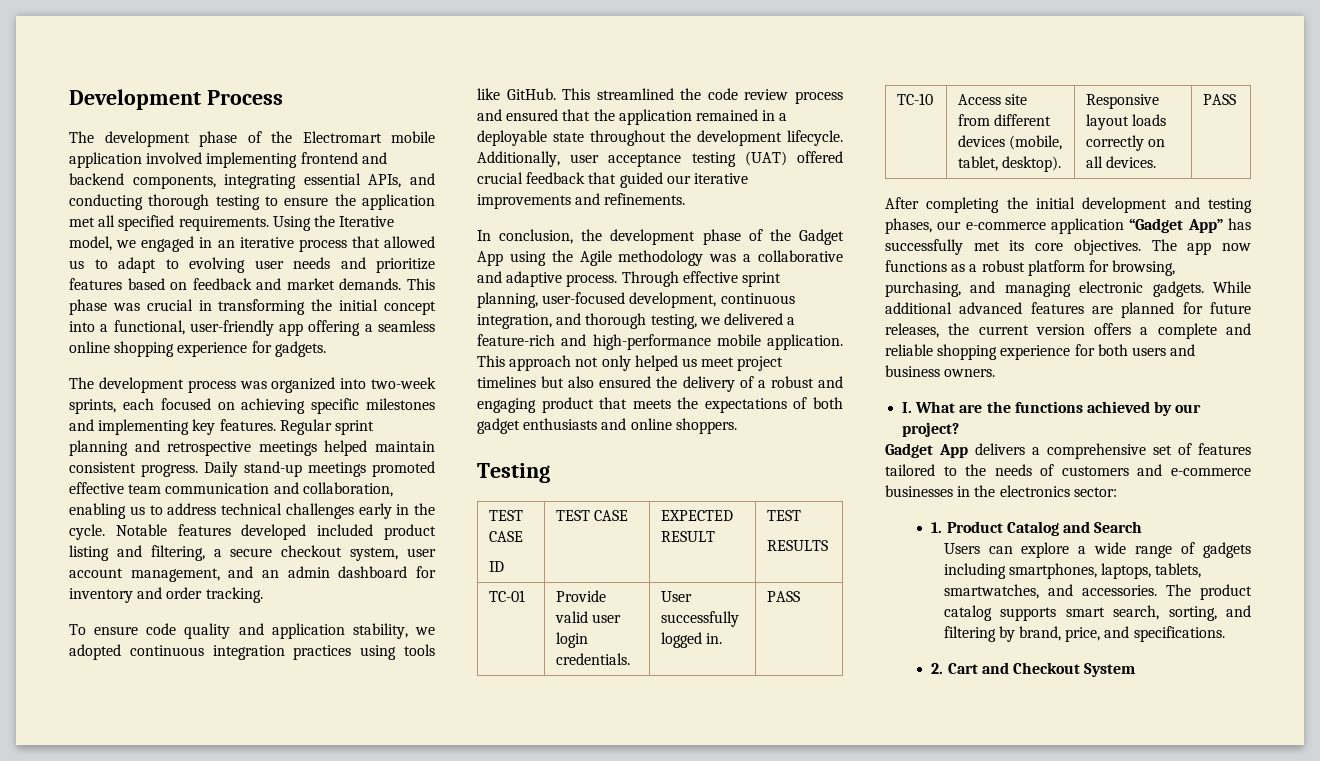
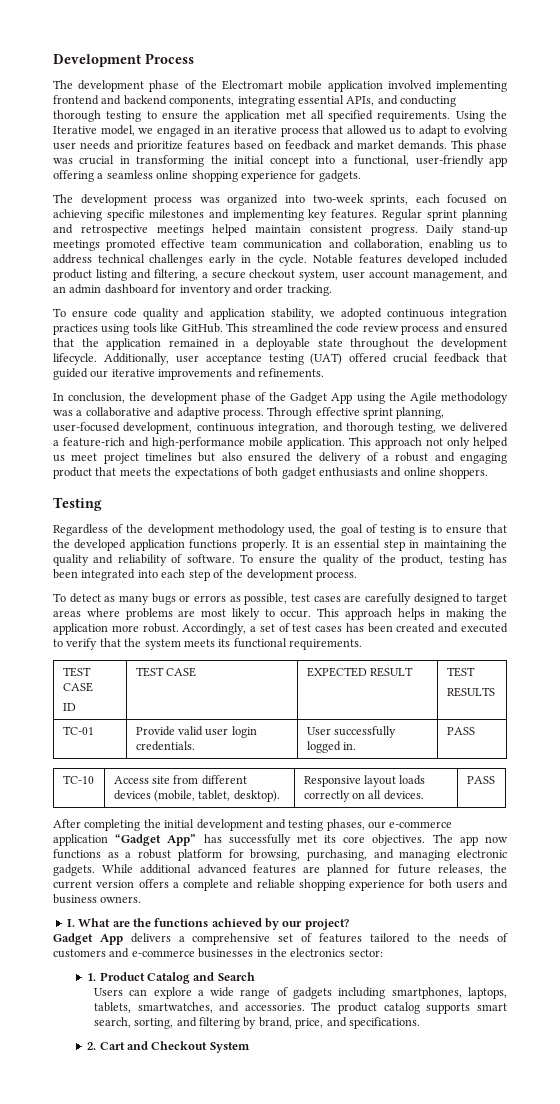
+ Regardless of the development methodology used, the goal of testing is to ensure that the developed application functions properly. It is an essential step in maintaining the quality and reliability of software. To ensure the quality of the product, testing has been integrated into each step of the development process.
+ To detect as many bugs or errors as possible, test cases are carefully designed to target areas where problems are most likely to occur. This approach helps in making the application more robust. Accordingly, a set of test cases has been created and executed to verify that the system meets its functional requirements.

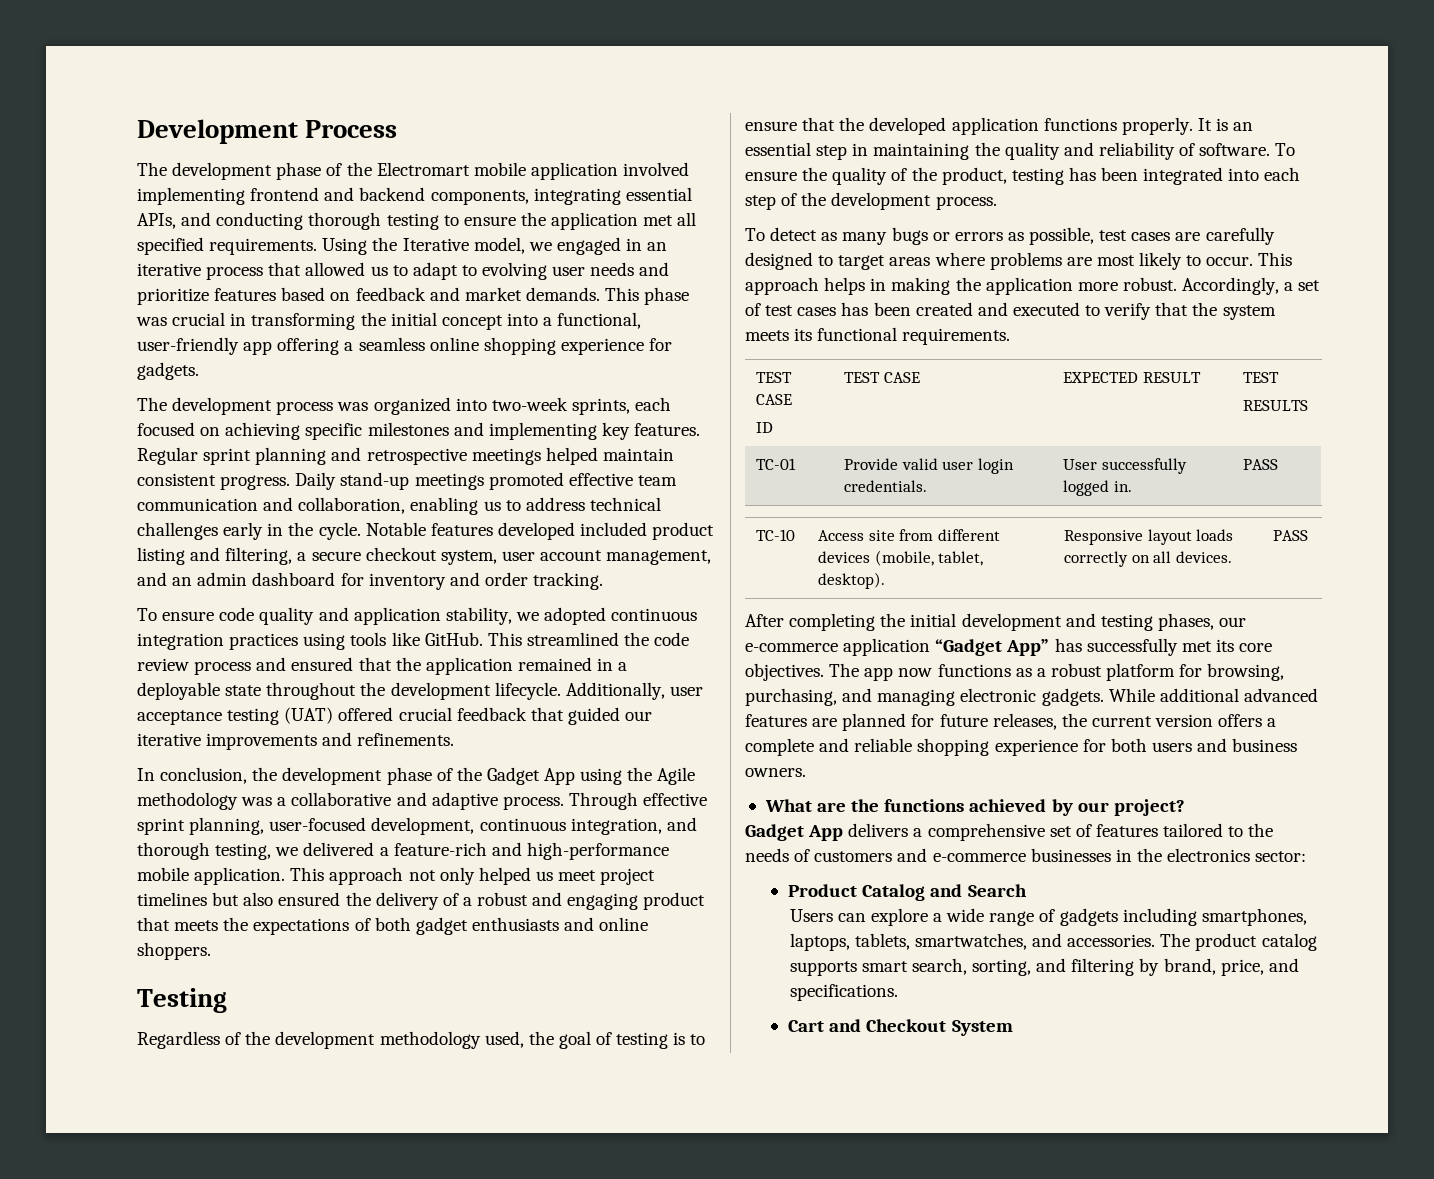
- I. What are the functions achieved by our project?
+ What are the functions achieved by our project?
- 1. Product Catalog and Search
+ Product Catalog and Search
- 2. Cart and Checkout System
+ Cart and Checkout System

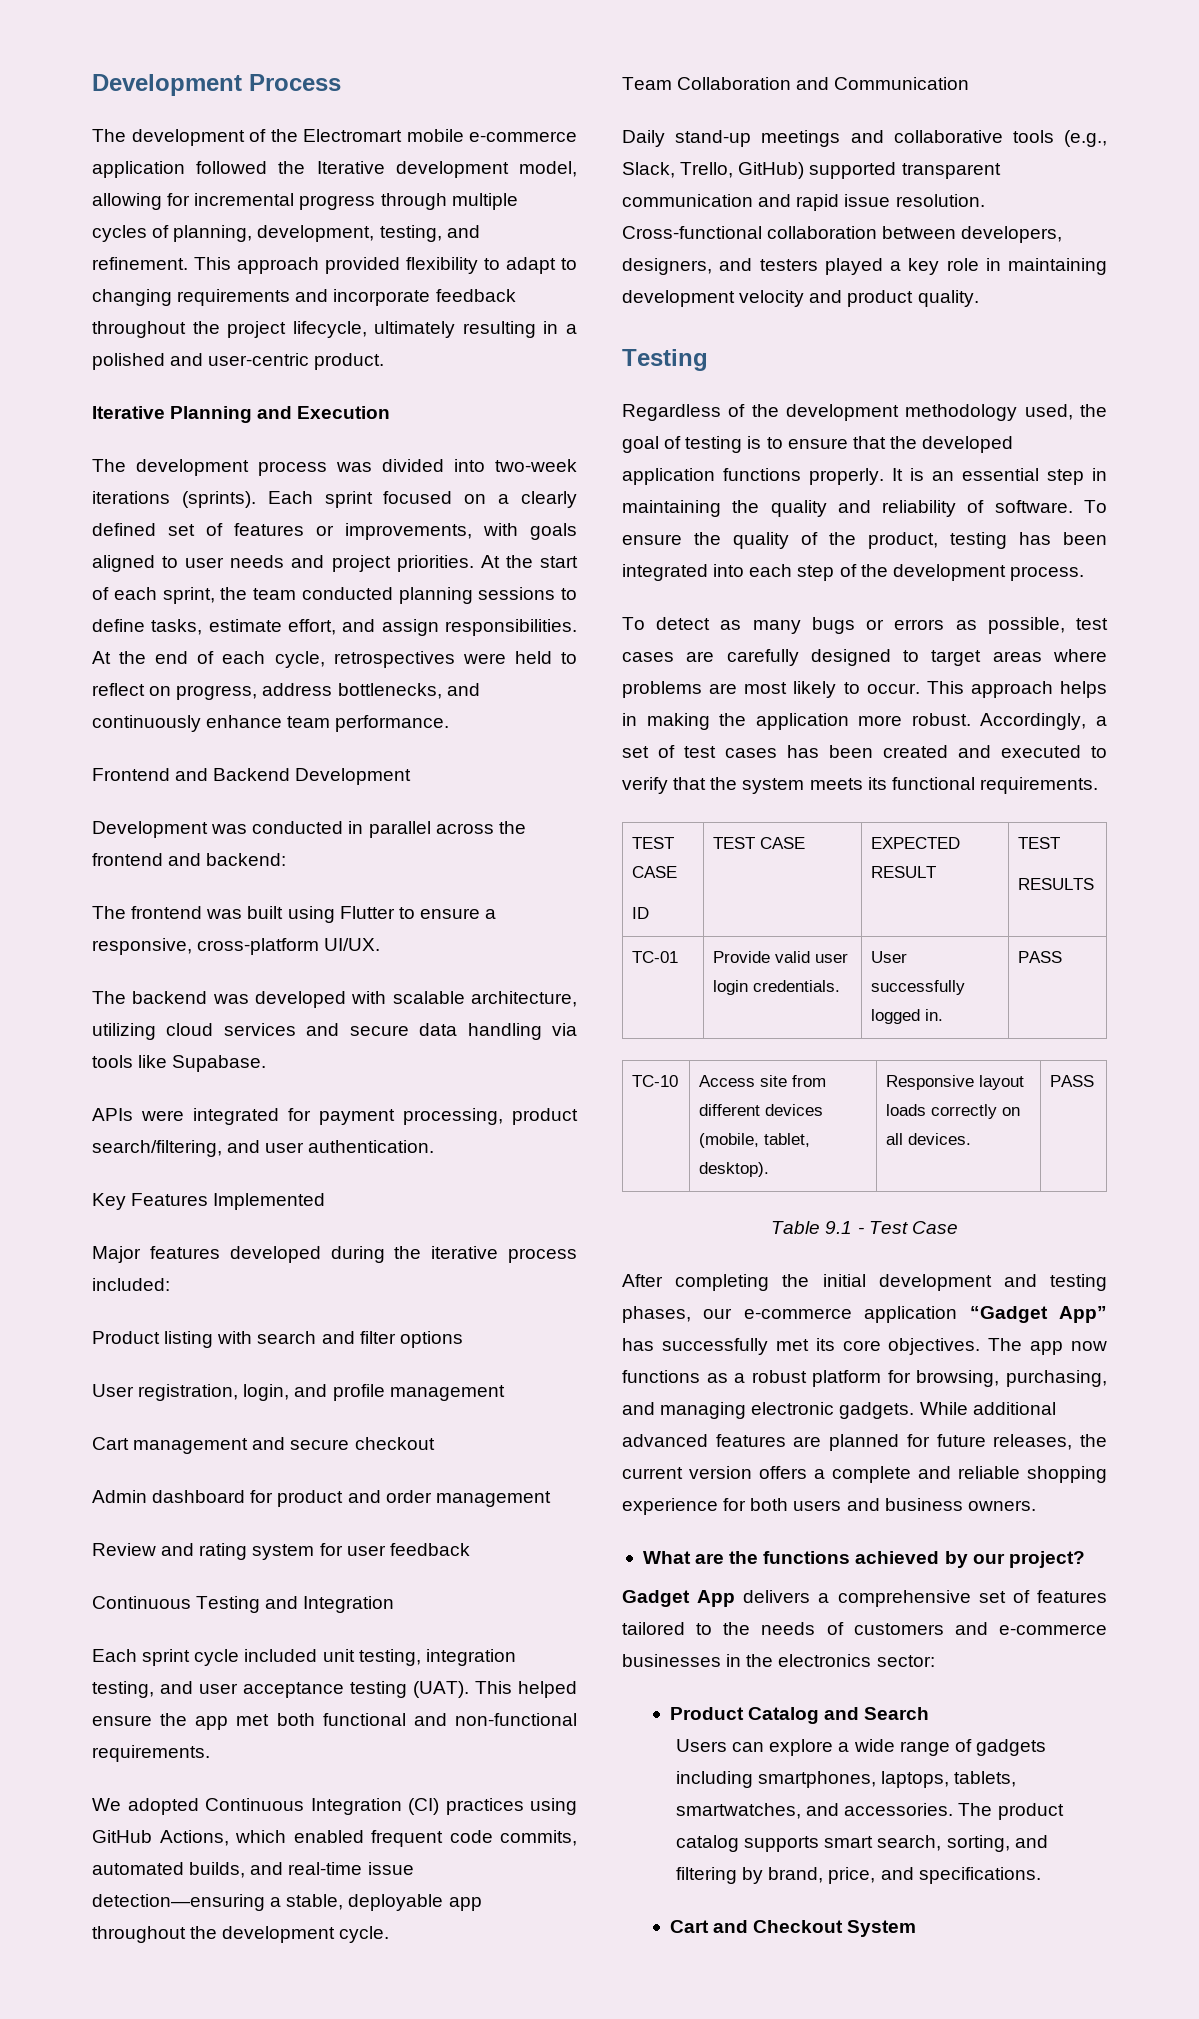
- The development phase of the Electromart mobile application involved implementing frontend and backend components, integrating essential APIs, and conducting thorough testing to ensure the application met all specified requirements. Using the Iterative model, we engaged in an iterative process that allowed us to adapt to evolving user needs and prioritize features based on feedback and market demands. This phase was crucial in transforming the initial concept into a functional, user-friendly app offering a seamless online shopping experience for gadgets.
+ The development of the Electromart mobile e-commerce application followed the Iterative development model, allowing for incremental progress through multiple cycles of planning, development, testing, and refinement. This approach provided flexibility to adapt to changing requirements and incorporate feedback throughout the project lifecycle, ultimately resulting in a polished and user-centric product.
+ Iterative Planning and Execution
- The development process was organized into two-week sprints, each focused on achieving specific milestones and implementing key features. Regular sprint planning and retrospective meetings helped maintain consistent progress. Daily stand-up meetings promoted effective team communication and collaboration, enabling us to address technical challenges early in the cycle. Notable features developed included product listing and filtering, a secure checkout system, user account management, and an admin dashboard for inventory and order tracking.
- To ensure code quality and application stability, we adopted continuous integration practices using tools like GitHub. This streamlined the code review process and ensured that the application remained in a deployable state throughout the development lifecycle. Additionally, user acceptance testing (UAT) offered crucial feedback that guided our iterative improvements and refinements.
- In conclusion, the development phase of the Gadget App using the Agile methodology was a collaborative and adaptive process. Through effective sprint planning, user-focused development, continuous integration, and thorough testing, we delivered a feature-rich and high-performance mobile application. This approach not only helped us meet project timelines but also ensured the delivery of a robust and engaging product that meets the expectations of both gadget enthusiasts and online shoppers.
+ The development process was divided into two-week iterations (sprints). Each sprint focused on a clearly defined set of features or improvements, with goals aligned to user needs and project priorities. At the start of each sprint, the team conducted planning sessions to define tasks, estimate effort, and assign responsibilities. At the end of each cycle, retrospectives were held to reflect on progress, address bottlenecks, and continuously enhance team performance.
+ Frontend and Backend Development
+ Development was conducted in parallel across the frontend and backend:
+ The frontend was built using Flutter to ensure a responsive, cross-platform UI/UX.
+ The backend was developed with scalable architecture, utilizing cloud services and secure data handling via tools like Supabase.
+ APIs were integrated for payment processing, product search/filtering, and user authentication.
+ Key Features Implemented
+ Major features developed during the iterative process included:
+ Product listing with search and filter options
+ User registration, login, and profile management
+ Cart management and secure checkout
+ Admin dashboard for product and order management
+ Review and rating system for user feedback
+ Continuous Testing and Integration
+ Each sprint cycle included unit testing, integration testing, and user acceptance testing (UAT). This helped ensure the app met both functional and non-functional requirements.
+ We adopted Continuous Integration (CI) practices using GitHub Actions, which enabled frequent code commits, automated builds, and real-time issue detection—ensuring a stable, deployable app throughout the development cycle.
+ Team Collaboration and Communication
+ Daily stand-up meetings and collaborative tools (e.g., Slack, Trello, GitHub) supported transparent communication and rapid issue resolution. Cross-functional collaboration between developers, designers, and testers played a key role in maintaining development velocity and product quality.
+ Table 9.1 - Test Case

